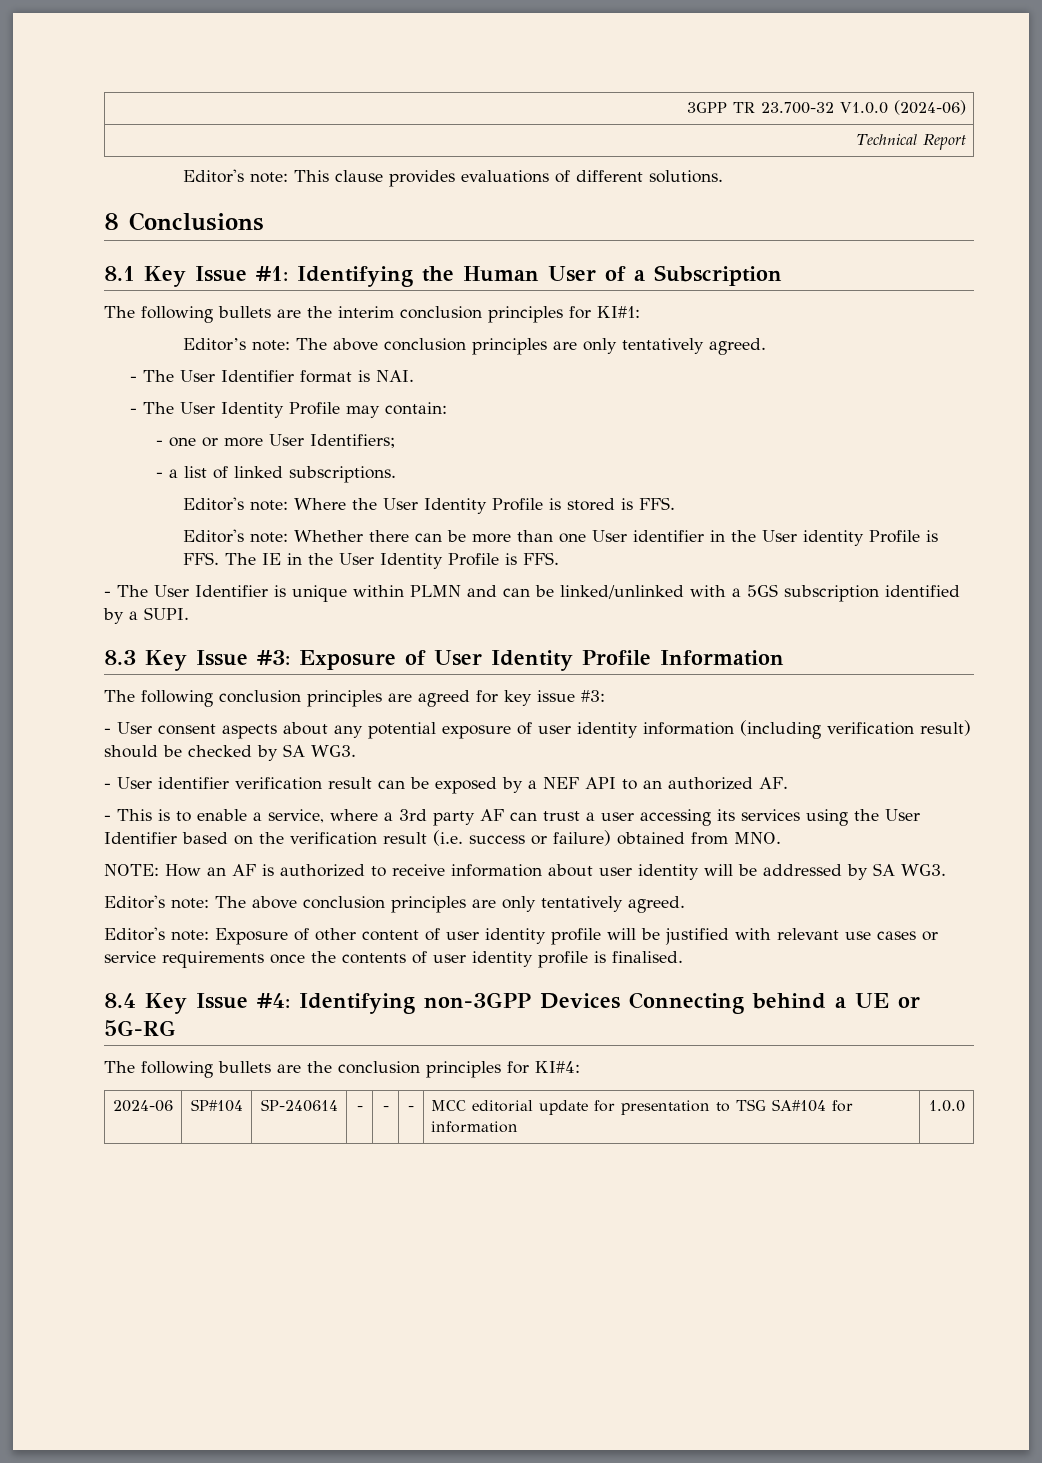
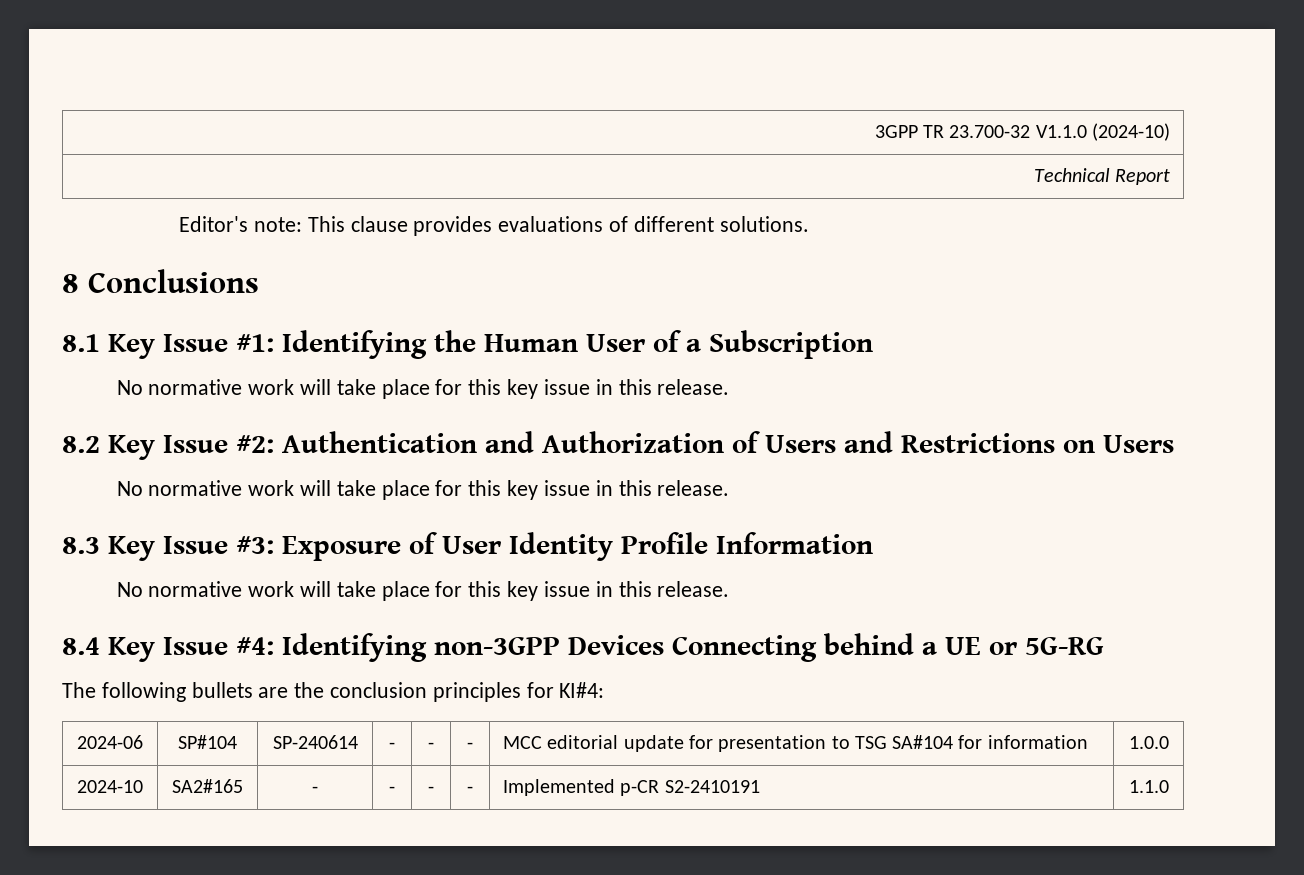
- 3GPP TR 23.700-32 V1.0.0 (2024-06)
+ 3GPP TR 23.700-32 V1.1.0 (2024-10)
  8.1 Key Issue #1: Identifying the Human User of a Subscription
- The following bullets are the interim conclusion principles for KI#1:
- Editor’s note: The above conclusion principles are only tentatively agreed.
- - The User Identifier format is NAI.
- - The User Identity Profile may contain:
- - one or more User Identifiers;
- - a list of linked subscriptions.
- Editor's note: Where the User Identity Profile is stored is FFS.
- Editor's note: Whether there can be more than one User identifier in the User identity Profile is FFS. The IE in the User Identity Profile is FFS.
- - The User Identifier is unique within PLMN and can be linked/unlinked with a 5GS subscription identified by a SUPI.
+ No normative work will take place for this key issue in this release.
+ 8.2 Key Issue #2: Authentication and Authorization of Users and Restrictions on Users
+ No normative work will take place for this key issue in this release.
  8.3 Key Issue #3: Exposure of User Identity Profile Information
- The following conclusion principles are agreed for key issue #3:
- - User consent aspects about any potential exposure of user identity information (including verification result) should be checked by SA WG3.
- - User identifier verification result can be exposed by a NEF API to an authorized AF.
- - This is to enable a service, where a 3rd party AF can trust a user accessing its services using the User Identifier based on the verification result (i.e. success or failure) obtained from MNO.
- NOTE: How an AF is authorized to receive information about user identity will be addressed by SA WG3.
- Editor's note: The above conclusion principles are only tentatively agreed.
- Editor's note: Exposure of other content of user identity profile will be justified with relevant use cases or service requirements once the contents of user identity profile is finalised.
+ No normative work will take place for this key issue in this release.
+ 2024-10 | SA2#165 | - | - | - | - | Implemented p-CR S2-2410191 | 1.1.0

